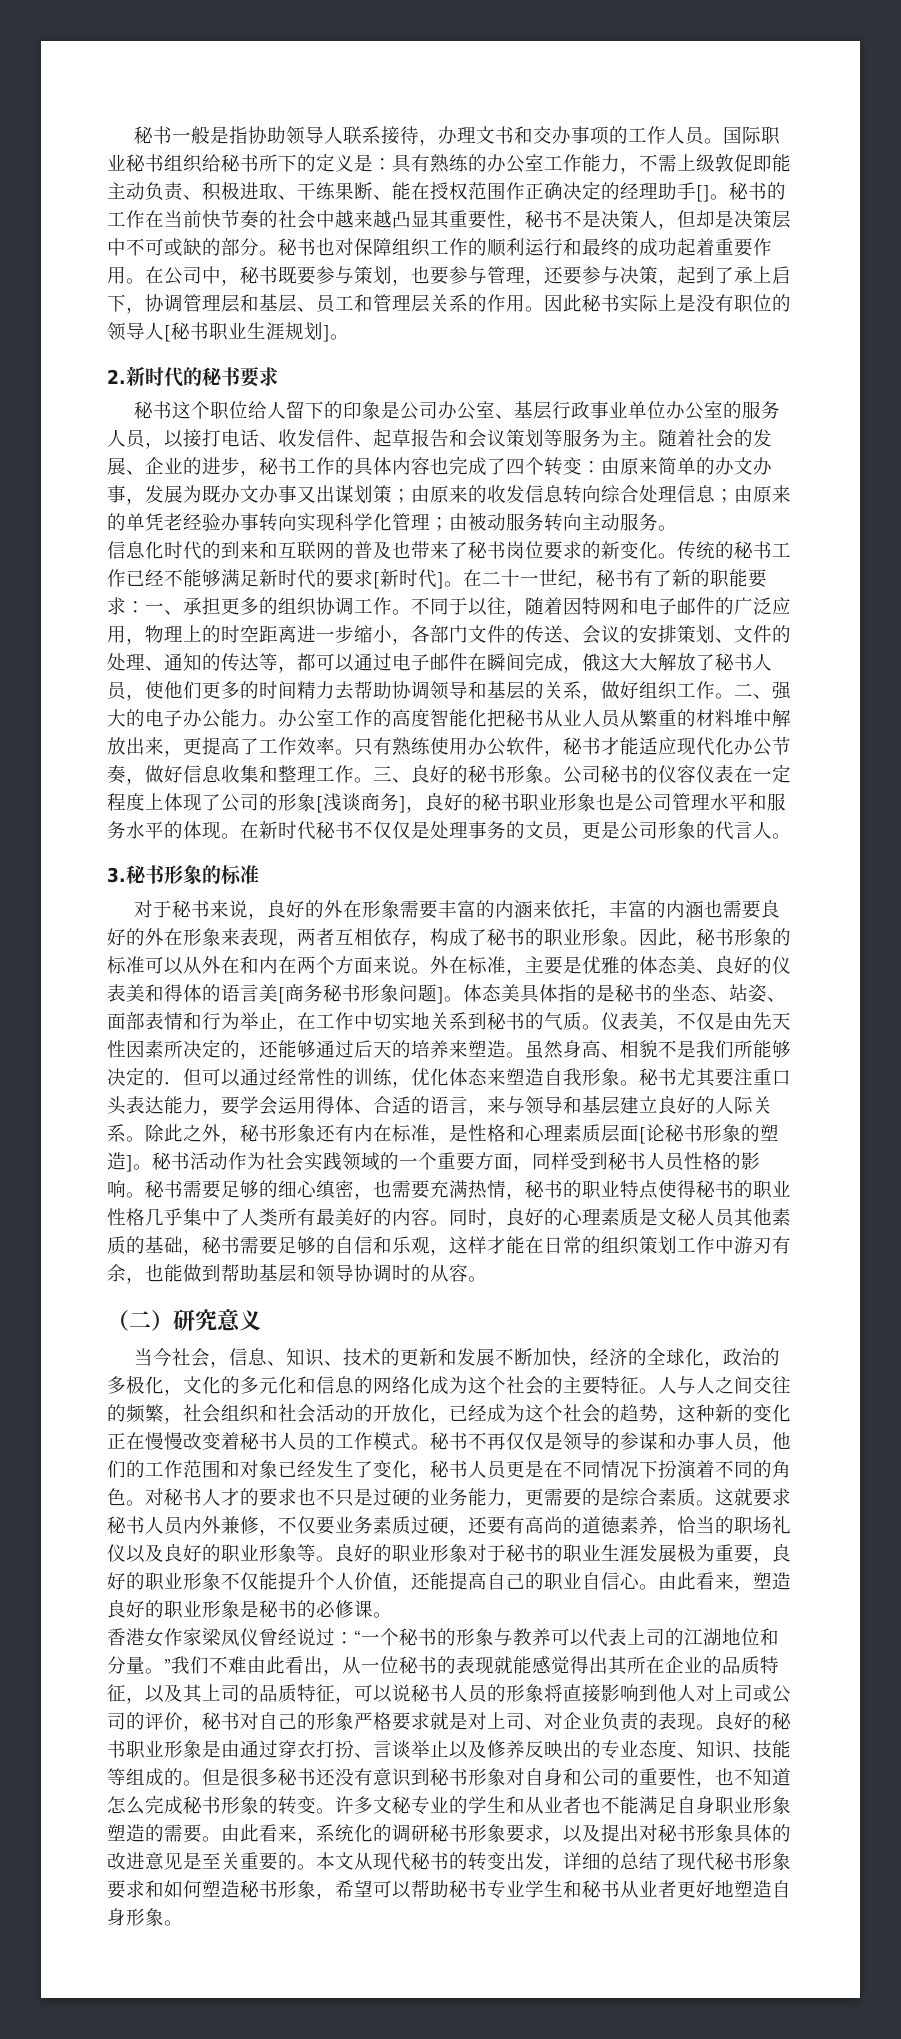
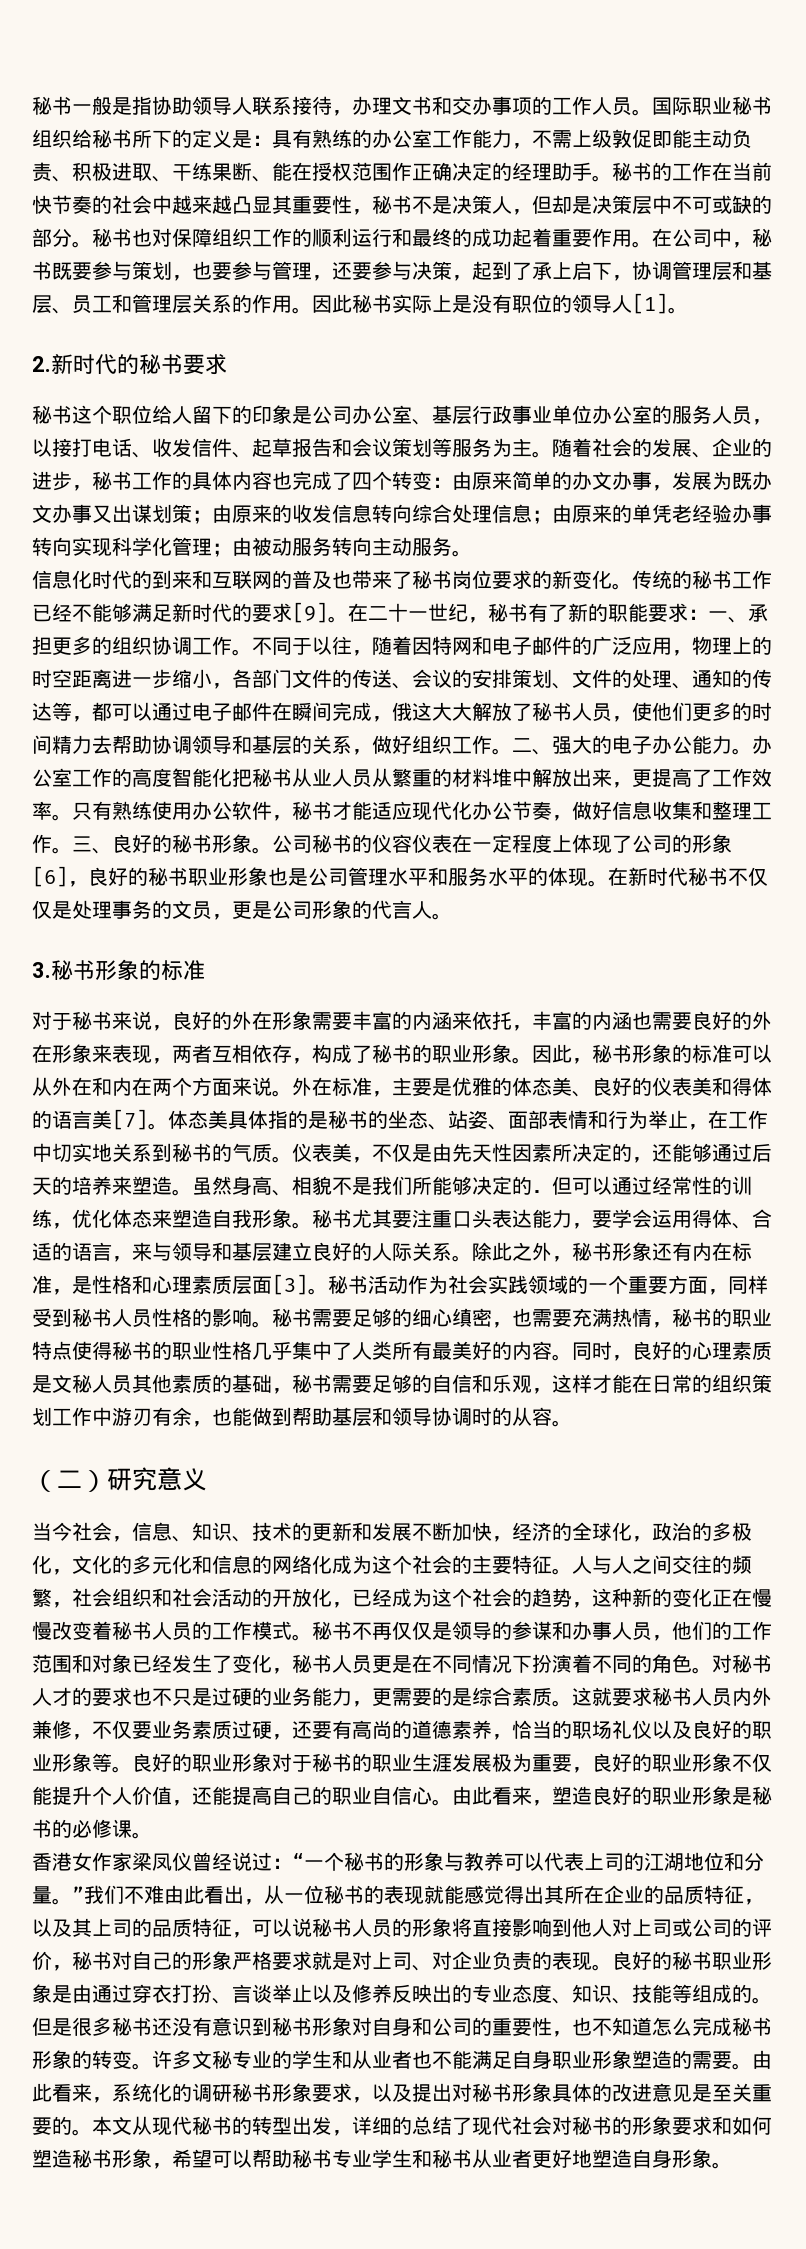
- 国际职业秘书组织给秘书所下的定义是：具有熟练的办公室工作能力，不需上级敦促即能主动负责、积极进取、干练果断、能在授权范围作正确决定的经理助手[]。
+ 国际职业秘书组织给秘书所下的定义是：具有熟练的办公室工作能力，不需上级敦促即能主动负责、积极进取、干练果断、能在授权范围作正确决定的经理助手。
- 因此秘书实际上是没有职位的领导人[秘书职业生涯规划]。
+ 因此秘书实际上是没有职位的领导人[1]。
- 传统的秘书工作已经不能够满足新时代的要求[新时代]。
+ 传统的秘书工作已经不能够满足新时代的要求[9]。
- 公司秘书的仪容仪表在一定程度上体现了公司的形象[浅谈商务]，良好的秘书职业形象也是公司管理水平和服务水平的体现。
+ 公司秘书的仪容仪表在一定程度上体现了公司的形象[6]，良好的秘书职业形象也是公司管理水平和服务水平的体现。
- 外在标准，主要是优雅的体态美、良好的仪表美和得体的语言美[商务秘书形象问题]。
+ 外在标准，主要是优雅的体态美、良好的仪表美和得体的语言美[7]。
- 除此之外，秘书形象还有内在标准，是性格和心理素质层面[论秘书形象的塑造]。
+ 除此之外，秘书形象还有内在标准，是性格和心理素质层面[3]。
- 本文从现代秘书的转变出发，详细的总结了现代秘书形象要求和如何塑造秘书形象，希望可以帮助秘书专业学生和秘书从业者更好地塑造自身形象。
+ 本文从现代秘书的转型出发，详细的总结了现代社会对秘书的形象要求和如何塑造秘书形象，希望可以帮助秘书专业学生和秘书从业者更好地塑造自身形象。

